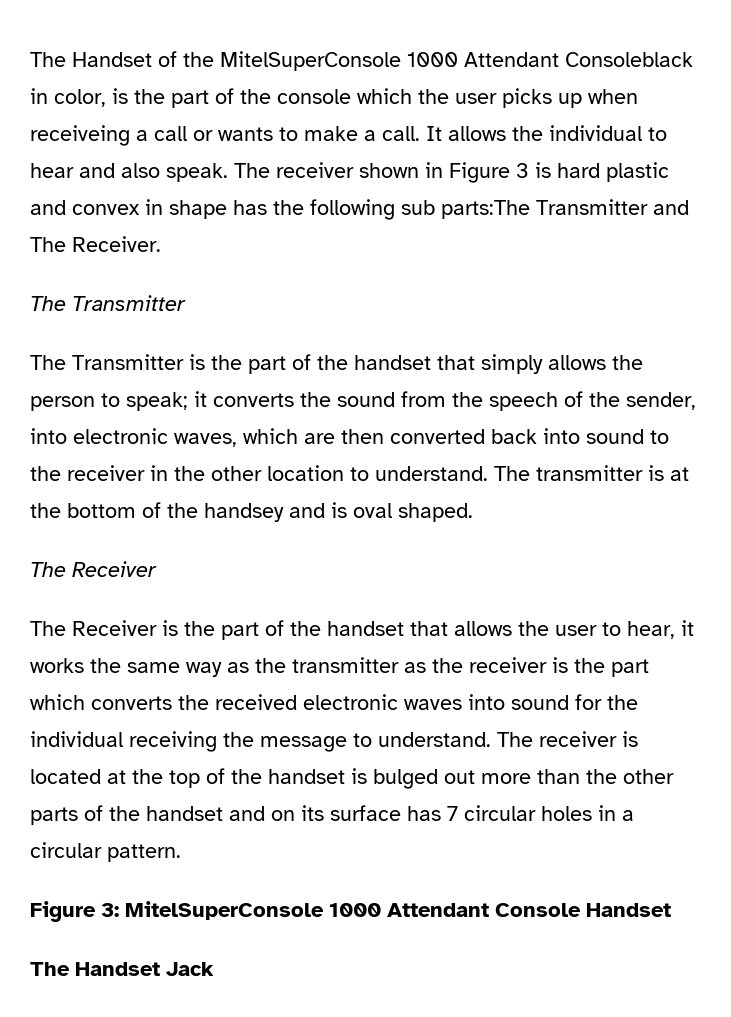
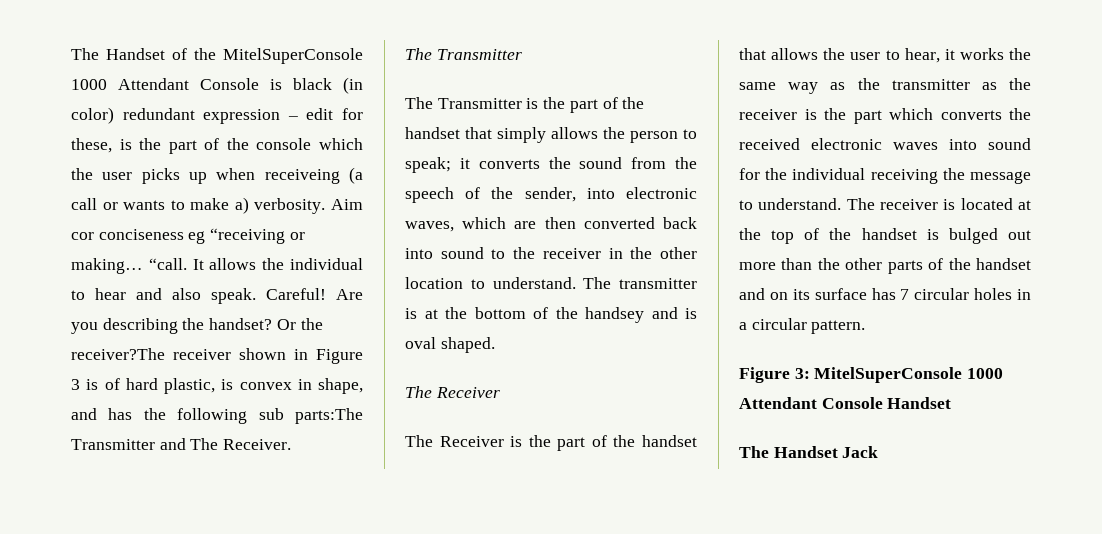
- The Handset of the MitelSuperConsole 1000 Attendant Consoleblack in color, is the part of the console which the user picks up when receiveing a call or wants to make a call.
+ The Handset of the MitelSuperConsole 1000 Attendant Console is black (in color) redundant expression – edit for these, is the part of the console which the user picks up when receiveing (a call or wants to make a) verbosity. Aim cor conciseness eg “receiving or making… “call.
- The receiver shown in Figure 3 is hard plastic and convex in shape has the following sub parts:The Transmitter and The Receiver.
+ Careful! Are you describing the handset? Or the receiver?The receiver shown in Figure 3 is of hard plastic, is convex in shape, and has the following sub parts:The Transmitter and The Receiver.

